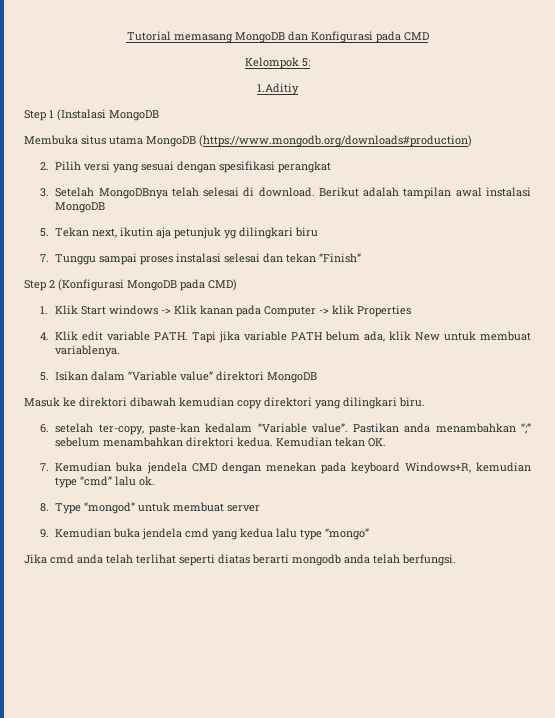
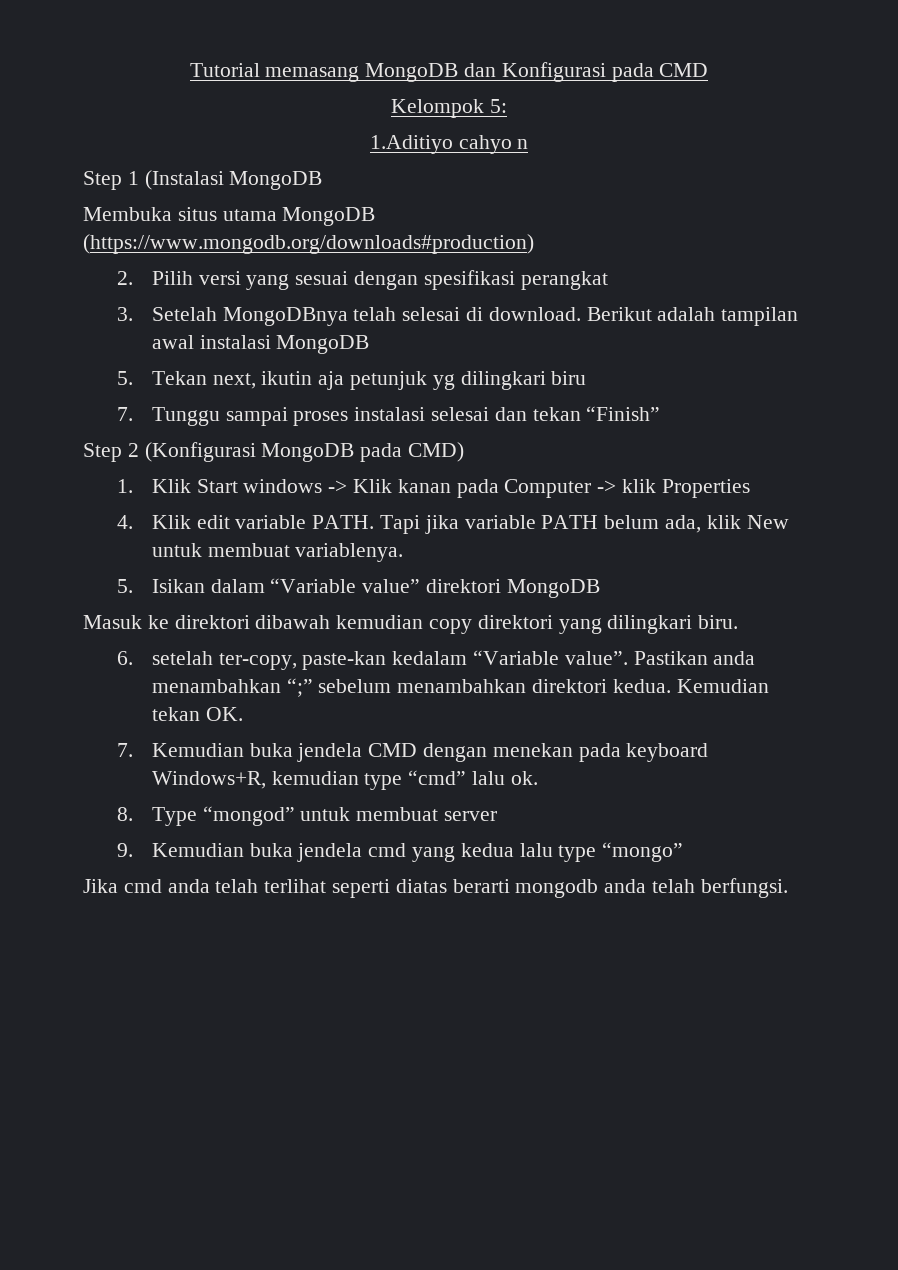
- 1.Aditiy
+ 1.Aditiyo cahyo n

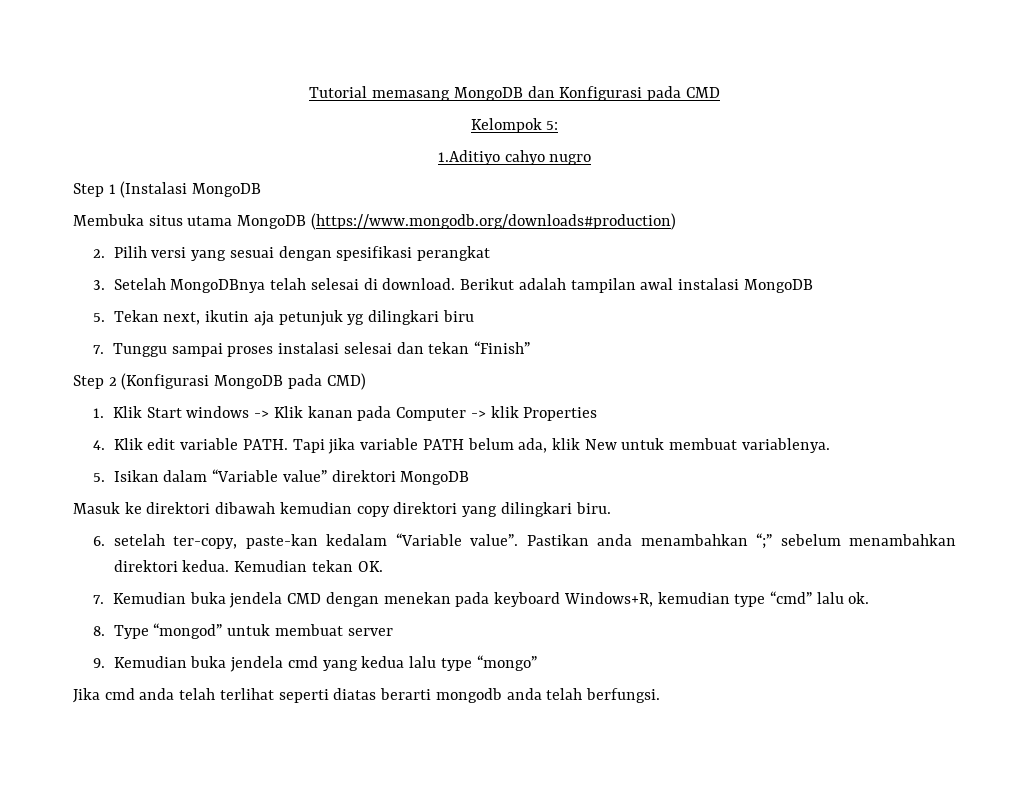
- 1.Aditiyo cahyo n
+ 1.Aditiyo cahyo nugro

